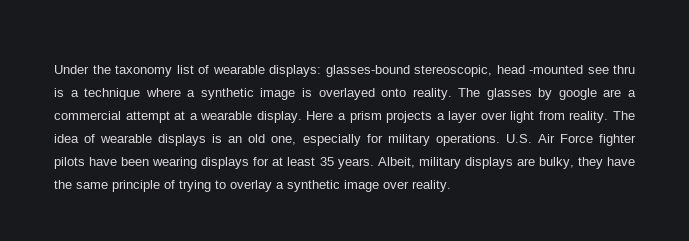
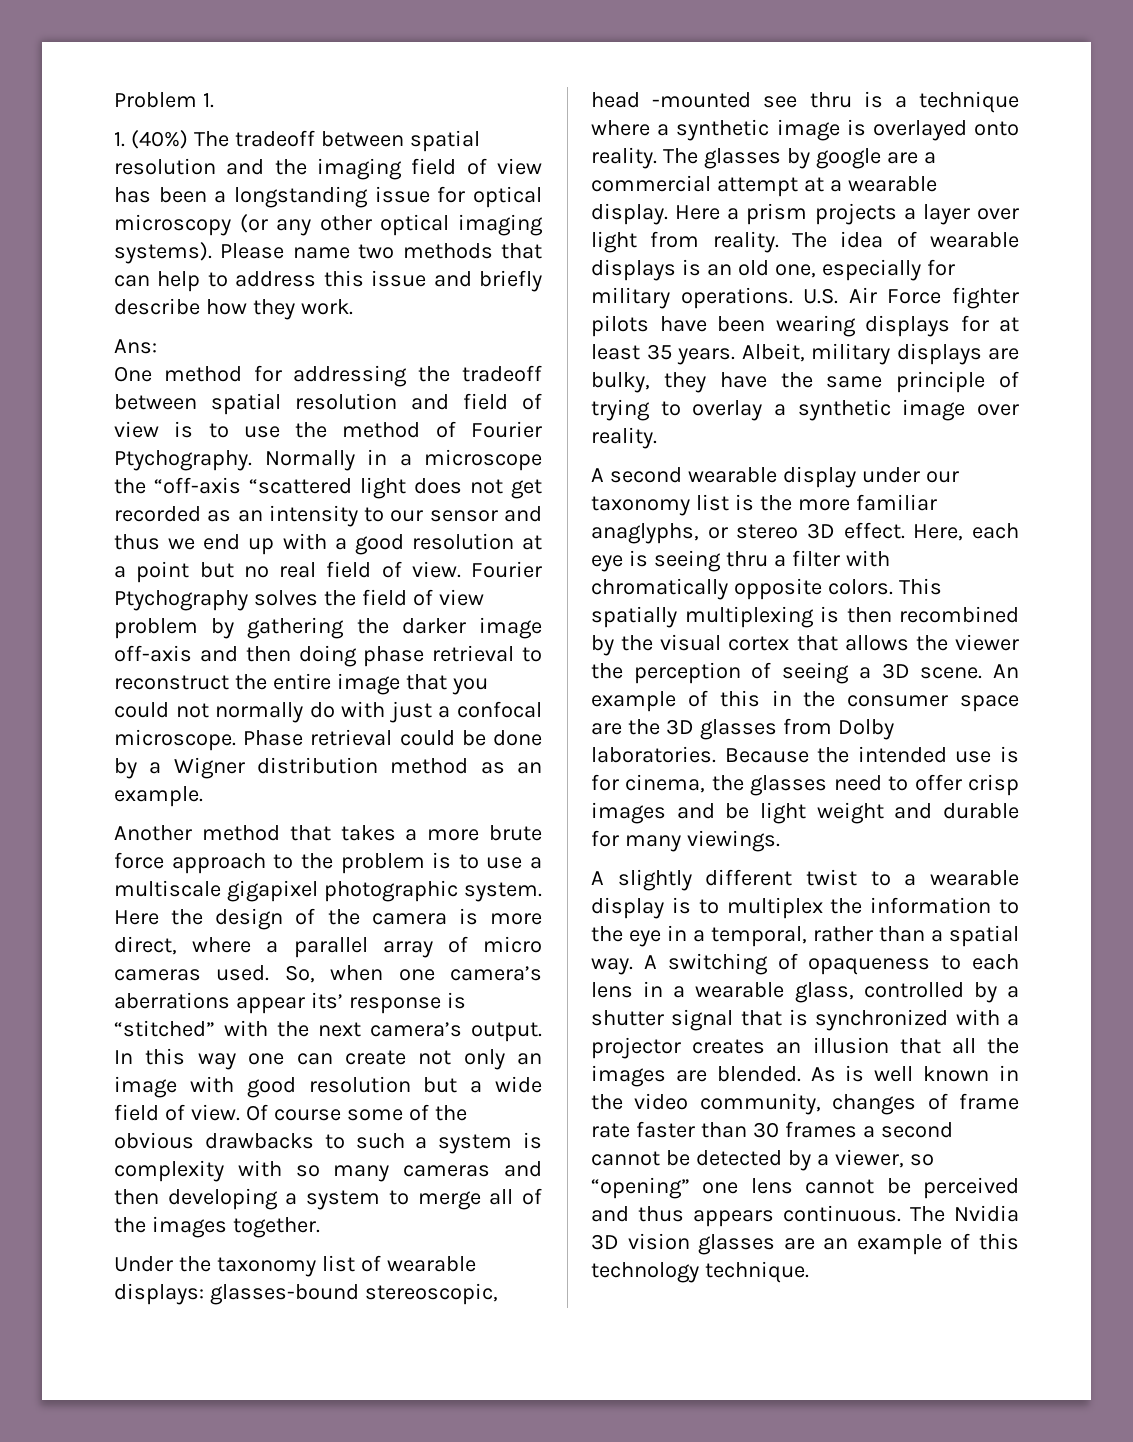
+ Problem 1.
+ 1. (40%) The tradeoff between spatial resolution and the imaging field of view has been a longstanding issue for optical microscopy (or any other optical imaging systems). Please name two methods that can help to address this issue and briefly describe how they work.
+ Ans:
+ One method for addressing the tradeoff between spatial resolution and field of view is to use the method of Fourier Ptychography. Normally in a microscope the “off-axis “scattered light does not get recorded as an intensity to our sensor and thus we end up with a good resolution at a point but no real field of view. Fourier Ptychography solves the field of view problem by gathering the darker image off-axis and then doing phase retrieval to reconstruct the entire image that you could not normally do with just a confocal microscope. Phase retrieval could be done by a Wigner distribution method as an example.
+ Another method that takes a more brute force approach to the problem is to use a multiscale gigapixel photographic system. Here the design of the camera is more direct, where a parallel array of micro cameras used. So, when one camera’s aberrations appear its’ response is “stitched” with the next camera’s output. In this way one can create not only an image with good resolution but a wide field of view. Of course some of the obvious drawbacks to such a system is complexity with so many cameras and then developing a system to merge all of the images together.
+ A second wearable display under our taxonomy list is the more familiar anaglyphs, or stereo 3D effect. Here, each eye is seeing thru a filter with chromatically opposite colors. This spatially multiplexing is then recombined by the visual cortex that allows the viewer the perception of seeing a 3D scene. An example of this in the consumer space are the 3D glasses from Dolby laboratories. Because the intended use is for cinema, the glasses need to offer crisp images and be light weight and durable for many viewings.
+ A slightly different twist to a wearable display is to multiplex the information to the eye in a temporal, rather than a spatial way. A switching of opaqueness to each lens in a wearable glass, controlled by a shutter signal that is synchronized with a projector creates an illusion that all the images are blended. As is well known in the video community, changes of frame rate faster than 30 frames a second cannot be detected by a viewer, so “opening” one lens cannot be perceived and thus appears continuous. The Nvidia 3D vision glasses are an example of this technology technique.

